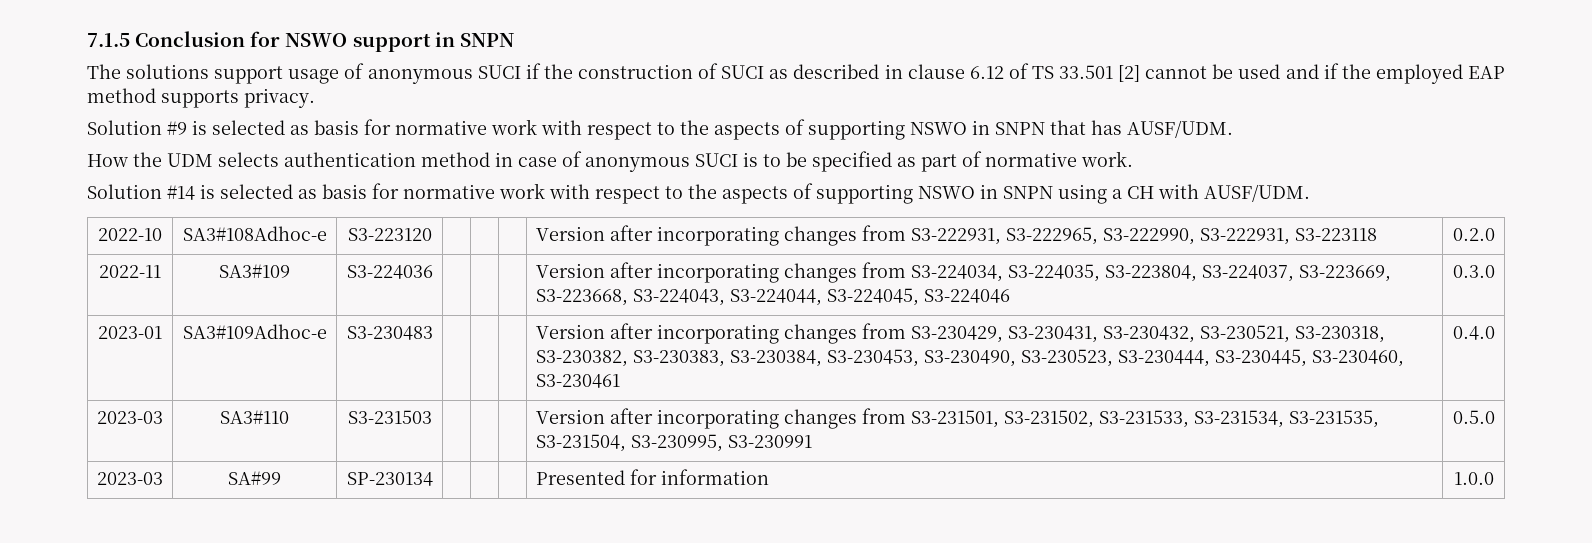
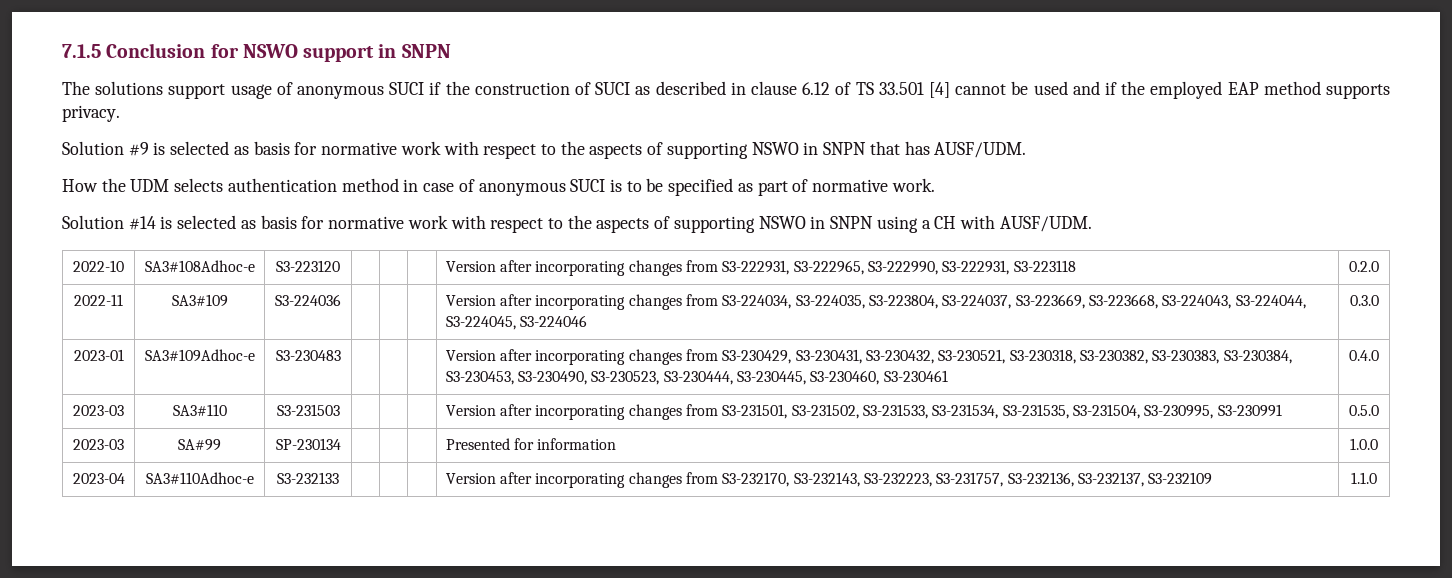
- The solutions support usage of anonymous SUCI if the construction of SUCI as described in clause 6.12 of TS 33.501 [2] cannot be used and if the employed EAP method supports privacy.
+ The solutions support usage of anonymous SUCI if the construction of SUCI as described in clause 6.12 of TS 33.501 [4] cannot be used and if the employed EAP method supports privacy.
+ 2023-04 | SA3#110Adhoc-e | S3-232133 | | | | Version after incorporating changes from S3-232170, S3-232143, S3-232223, S3-231757, S3-232136, S3-232137, S3-232109 | 1.1.0

